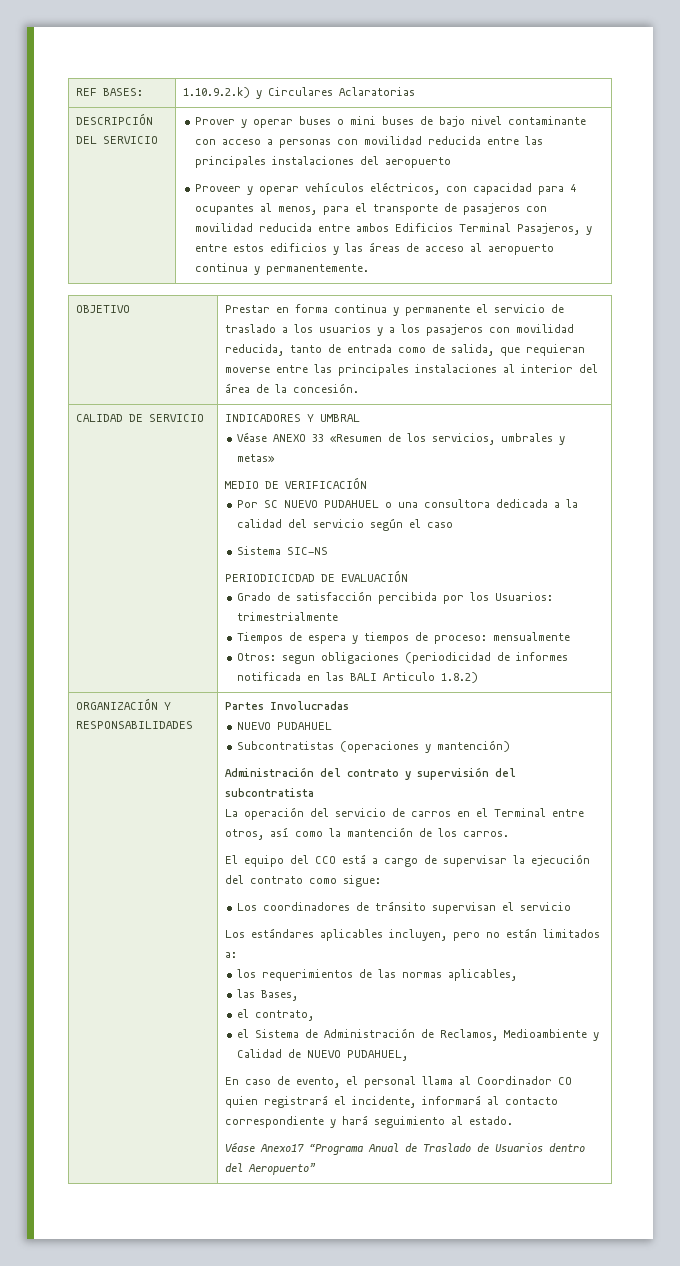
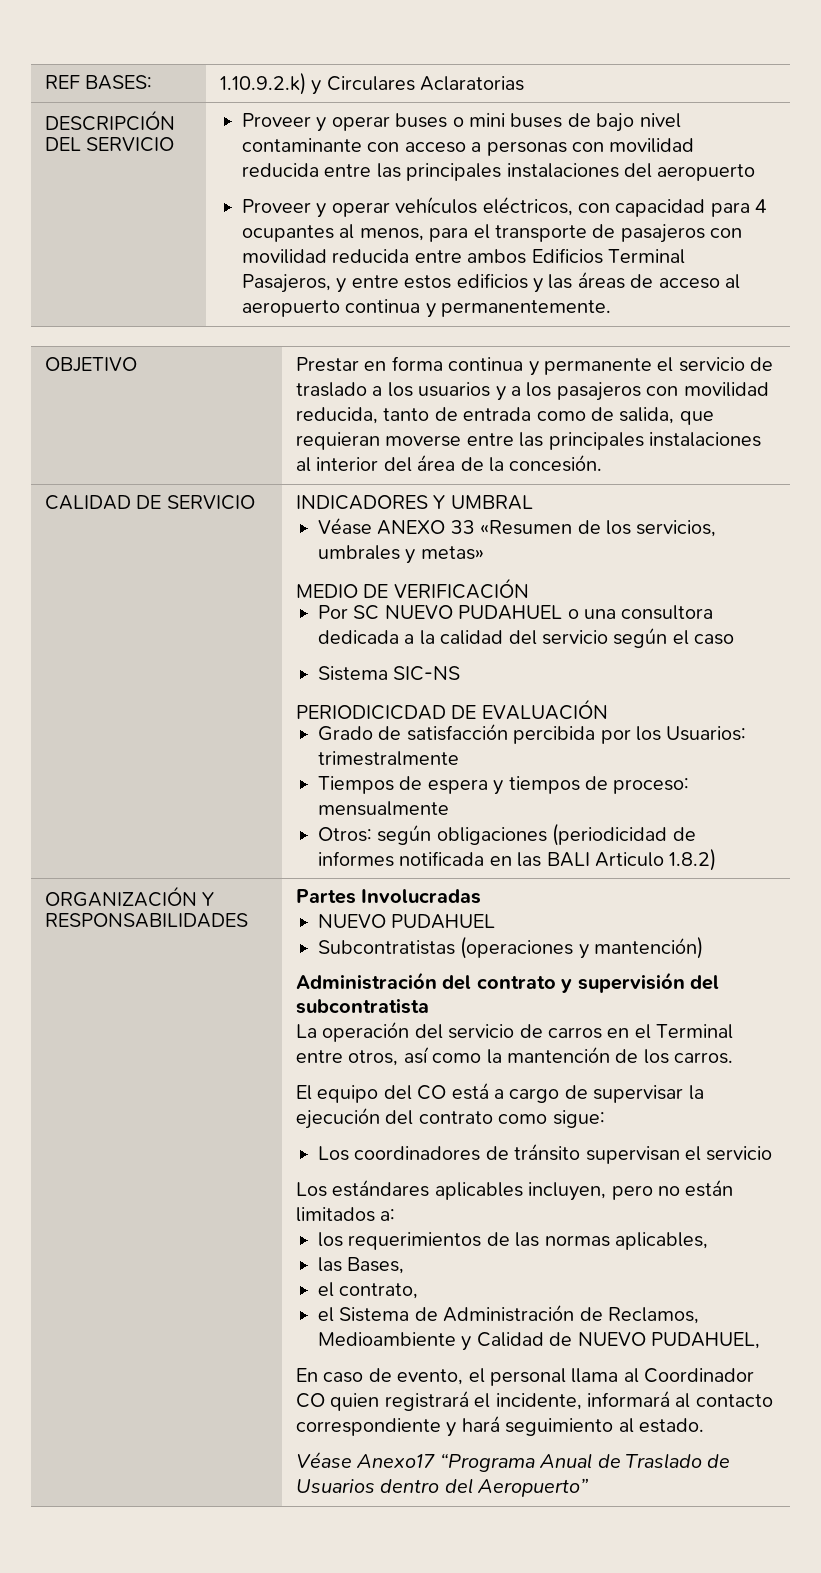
- Prover y operar buses o mini buses de bajo nivel contaminante con acceso a personas con movilidad reducida entre las principales instalaciones del aeropuerto
+ Proveer y operar buses o mini buses de bajo nivel contaminante con acceso a personas con movilidad reducida entre las principales instalaciones del aeropuerto
- Grado de satisfacción percibida por los Usuarios: trimestrialmente
+ Grado de satisfacción percibida por los Usuarios: trimestralmente
- Otros: segun obligaciones (periodicidad de informes notificada en las BALI Articulo 1.8.2)
+ Otros: según obligaciones (periodicidad de informes notificada en las BALI Articulo 1.8.2)
- El equipo del CCO está a cargo de supervisar la ejecución del contrato como sigue:
+ El equipo del CO está a cargo de supervisar la ejecución del contrato como sigue:

